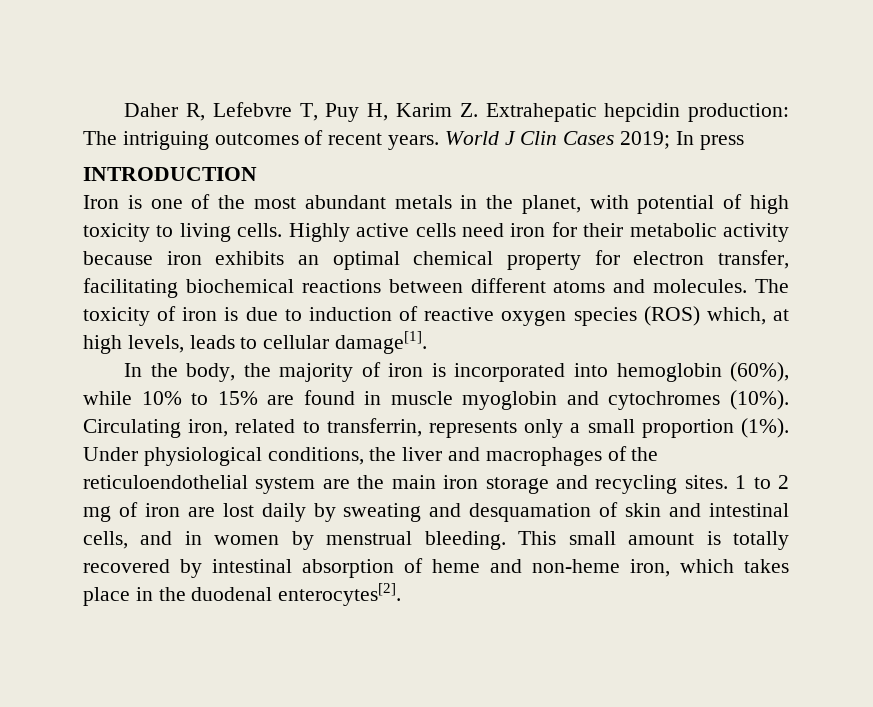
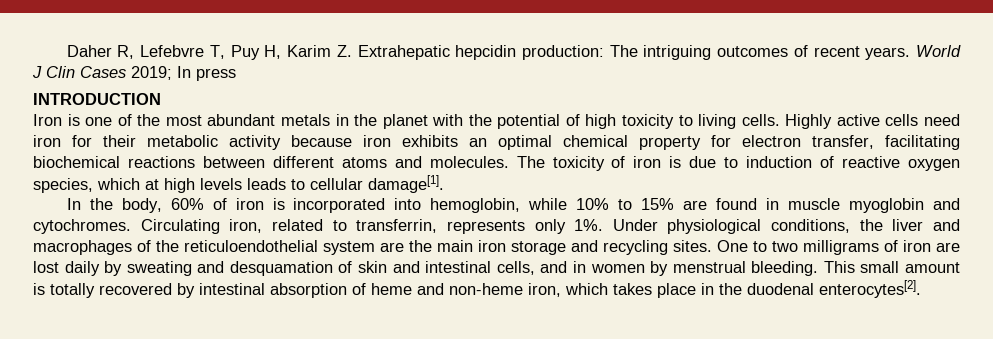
- Iron is one of the most abundant metals in the planet, with potential of high toxicity to living cells.
+ Iron is one of the most abundant metals in the planet with the potential of high toxicity to living cells.
- The toxicity of iron is due to induction of reactive oxygen species (ROS) which, at high levels, leads to cellular damage[1].
+ The toxicity of iron is due to induction of reactive oxygen species, which at high levels leads to cellular damage[1].
- In the body, the majority of iron is incorporated into hemoglobin (60%), while 10% to 15% are found in muscle myoglobin and cytochromes (10%).
+ In the body, 60% of iron is incorporated into hemoglobin, while 10% to 15% are found in muscle myoglobin and cytochromes.
- Circulating iron, related to transferrin, represents only a small proportion (1%).
+ Circulating iron, related to transferrin, represents only 1%.
- 1 to 2 mg of iron are lost daily by sweating and desquamation of skin and intestinal cells, and in women by menstrual bleeding.
+ One to two milligrams of iron are lost daily by sweating and desquamation of skin and intestinal cells, and in women by menstrual bleeding.

